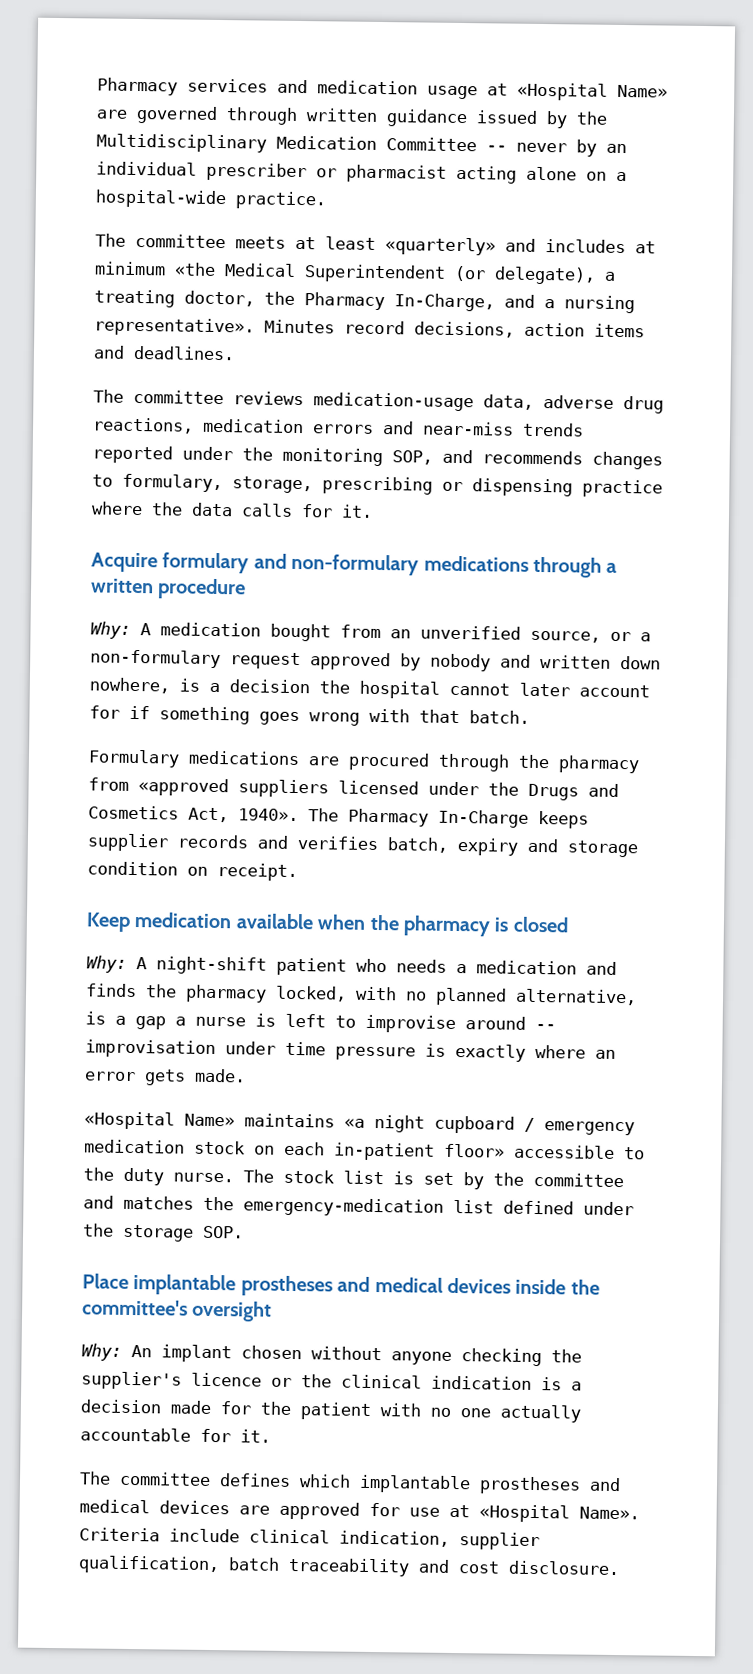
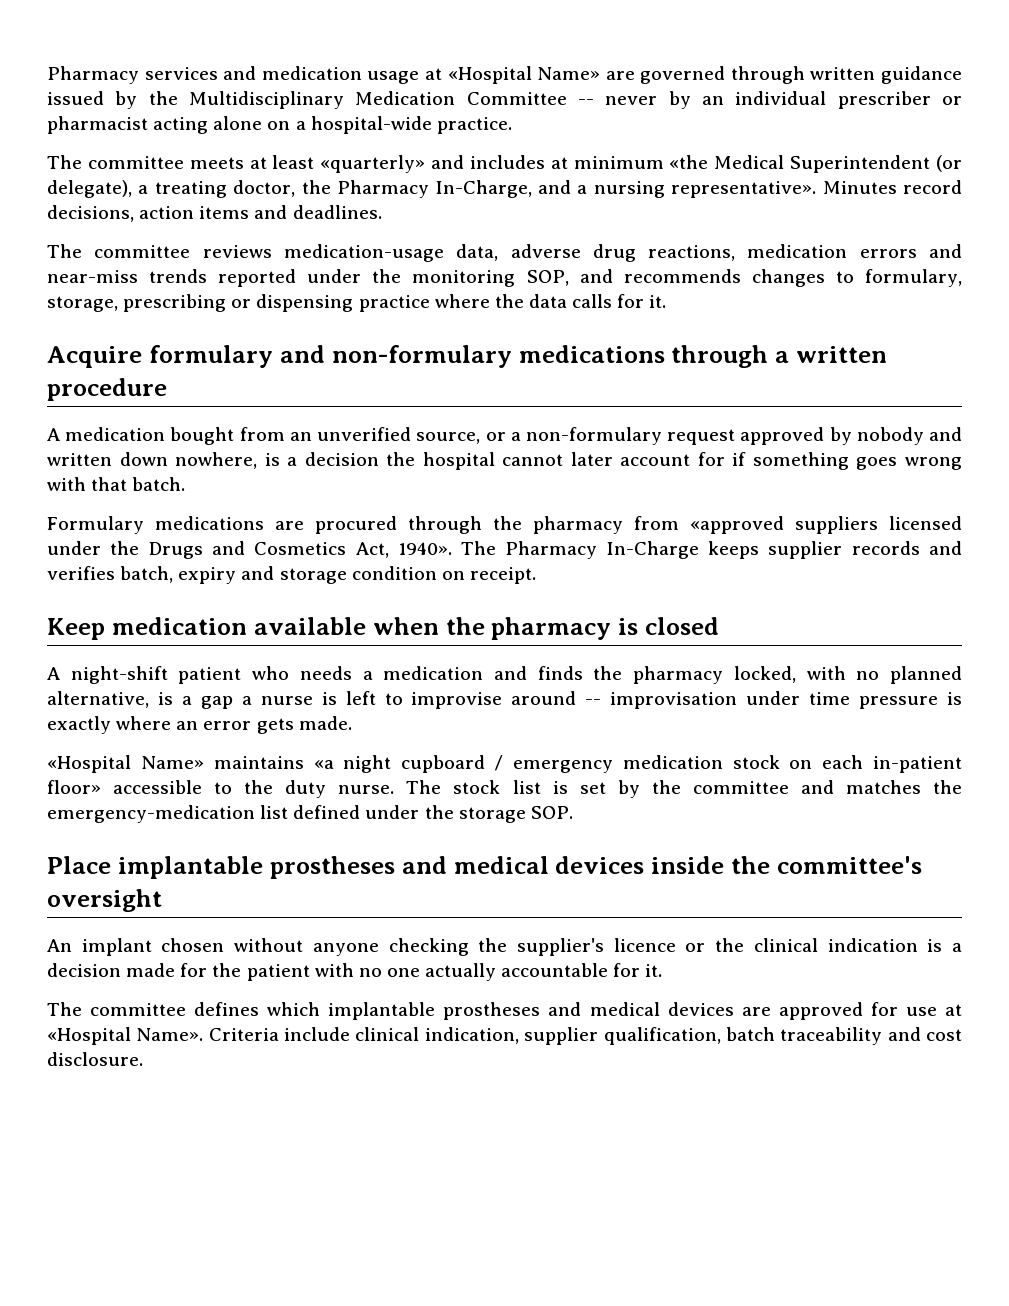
- Why: A medication bought from an unverified source, or a non-formulary request approved by nobody and written down nowhere, is a decision the hospital cannot later account for if something goes wrong with that batch.
+ A medication bought from an unverified source, or a non-formulary request approved by nobody and written down nowhere, is a decision the hospital cannot later account for if something goes wrong with that batch.
- Why: A night-shift patient who needs a medication and finds the pharmacy locked, with no planned alternative, is a gap a nurse is left to improvise around -- improvisation under time pressure is exactly where an error gets made.
+ A night-shift patient who needs a medication and finds the pharmacy locked, with no planned alternative, is a gap a nurse is left to improvise around -- improvisation under time pressure is exactly where an error gets made.
- Why: An implant chosen without anyone checking the supplier's licence or the clinical indication is a decision made for the patient with no one actually accountable for it.
+ An implant chosen without anyone checking the supplier's licence or the clinical indication is a decision made for the patient with no one actually accountable for it.

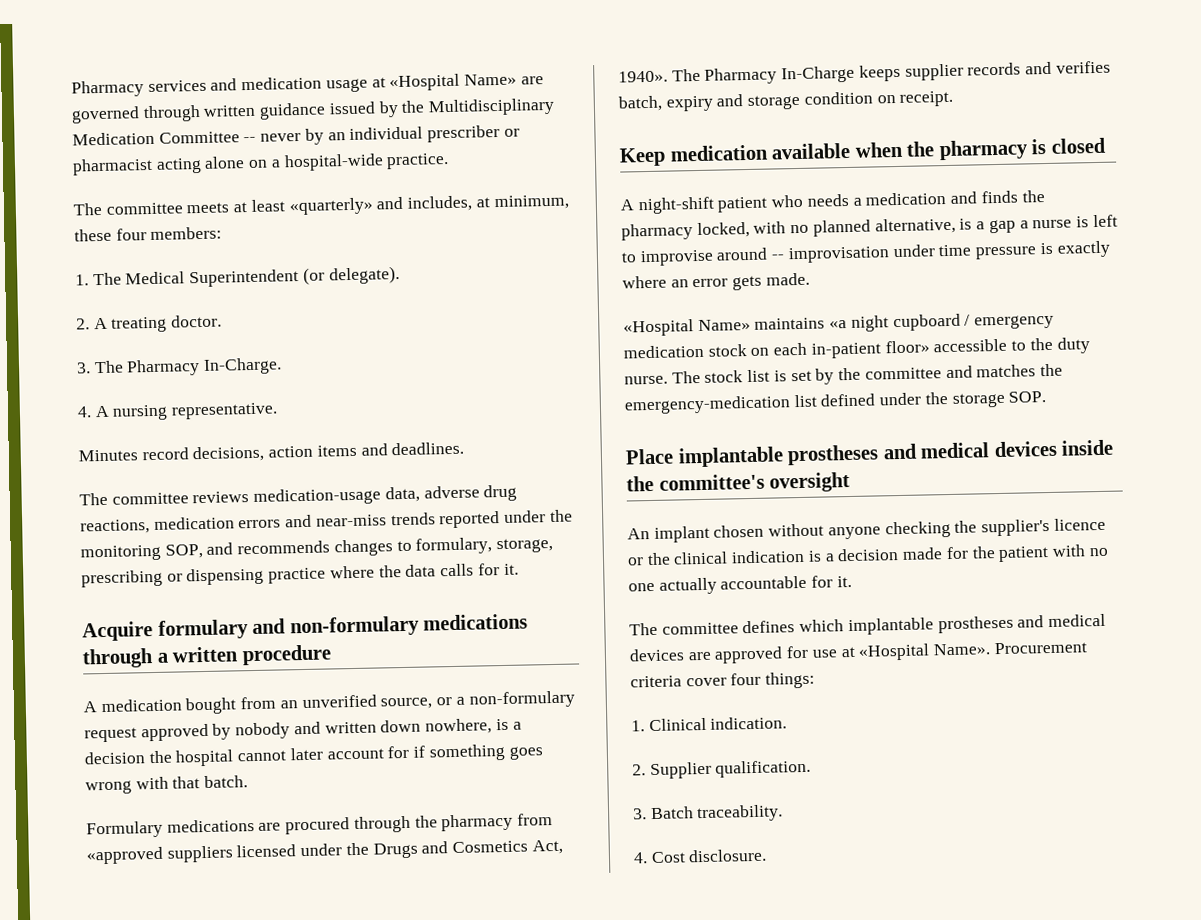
- The committee meets at least «quarterly» and includes at minimum «the Medical Superintendent (or delegate), a treating doctor, the Pharmacy In-Charge, and a nursing representative». Minutes record decisions, action items and deadlines.
+ The committee meets at least «quarterly» and includes, at minimum, these four members:
+ 1. The Medical Superintendent (or delegate).
+ 2. A treating doctor.
+ 3. The Pharmacy In-Charge.
+ 4. A nursing representative.
+ Minutes record decisions, action items and deadlines.
- Criteria include clinical indication, supplier qualification, batch traceability and cost disclosure.
+ Procurement criteria cover four things:
+ 1. Clinical indication.
+ 2. Supplier qualification.
+ 3. Batch traceability.
+ 4. Cost disclosure.

